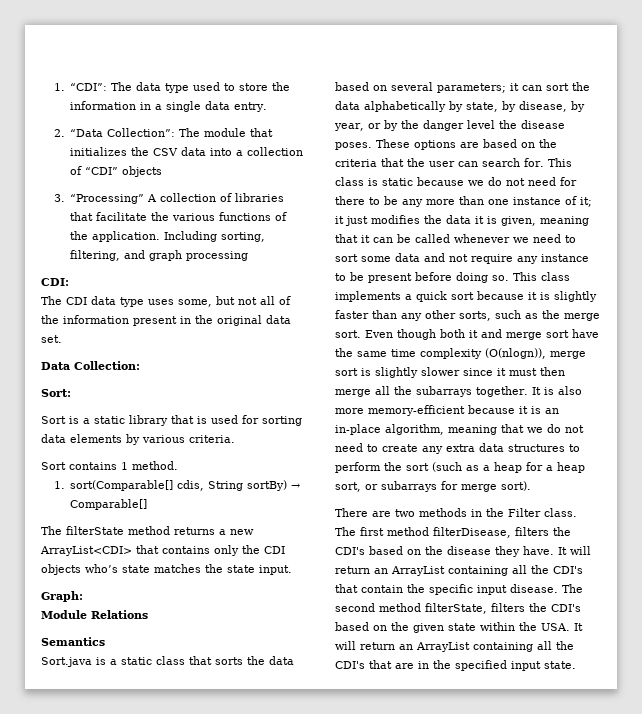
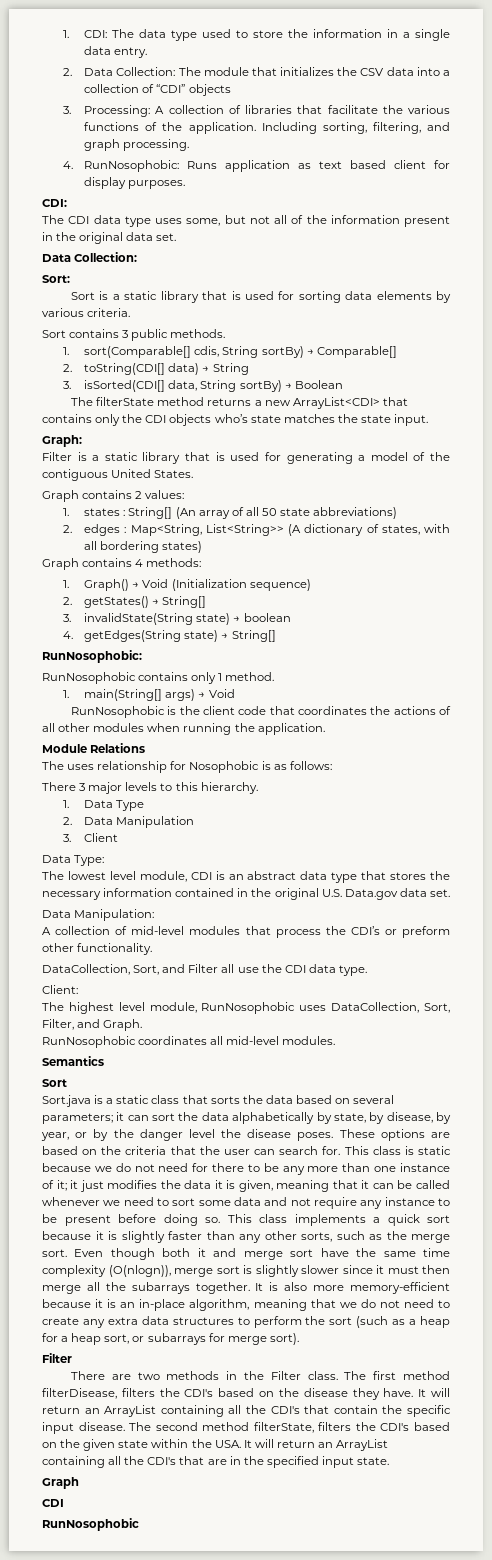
- 1. “CDI”: The data type used to store the information in a single data entry.
+ 1. CDI: The data type used to store the information in a single data entry.
- 2. “Data Collection”: The module that initializes the CSV data into a collection of “CDI” objects
+ 2. Data Collection: The module that initializes the CSV data into a collection of “CDI” objects
- 3. “Processing” A collection of libraries that facilitate the various functions of the application.
+ 3. Processing: A collection of libraries that facilitate the various functions of the application.
- Including sorting, filtering, and graph processing
+ Including sorting, filtering, and graph processing.
+ 4. RunNosophobic: Runs application as text based client for display purposes.
- Sort contains 1 method.
+ Sort contains 3 public methods.
+ 2. toString(CDI[] data) → String
+ 3. isSorted(CDI[] data, String sortBy) → Boolean
+ Filter is a static library that is used for generating a model of the contiguous United States.
+ Graph contains 2 values:
+ 1. states : String[] (An array of all 50 state abbreviations)
+ 2. edges : Map<String, List<String>> (A dictionary of states, with all bordering states)
+ Graph contains 4 methods:
+ 1. Graph() → Void (Initialization sequence)
+ 2. getStates() → String[]
+ 3. invalidState(String state) → boolean
+ 4. getEdges(String state) → String[]
+ RunNosophobic:
+ RunNosophobic contains only 1 method.
+ 1. main(String[] args) → Void
+ RunNosophobic is the client code that coordinates the actions of all other modules when running the application.
  Module Relations
+ The uses relationship for Nosophobic is as follows:
+ There 3 major levels to this hierarchy.
+ 1. Data Type
+ 2. Data Manipulation
+ 3. Client
+ Data Type:
+ The lowest level module, CDI is an abstract data type that stores the necessary information contained in the original U.S. Data.gov data set.
+ Data Manipulation:
+ A collection of mid-level modules that process the CDI’s or preform other functionality.
+ DataCollection, Sort, and Filter all use the CDI data type.
+ Client:
+ The highest level module, RunNosophobic uses DataCollection, Sort, Filter, and Graph.
+ RunNosophobic coordinates all mid-level modules.
  Semantics
+ Sort
  It is also more memory-efficient because it is an in-place algorithm, meaning that we do not need to create any extra data structures to perform the sort (such as a heap for a heap sort, or subarrays for merge sort).
+ Filter
  The second method filterState, filters the CDI's based on the given state within the USA. It will return an ArrayList containing all the CDI's that are in the specified input state.
+ Graph
+ CDI
+ RunNosophobic

